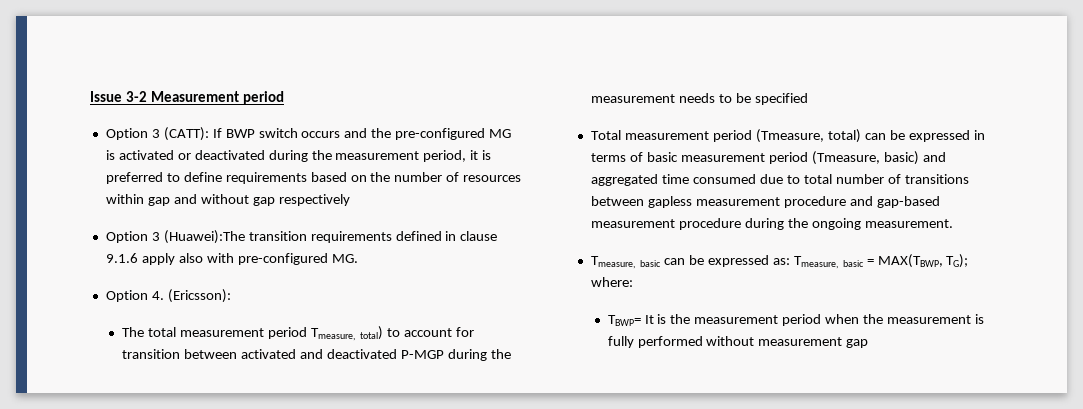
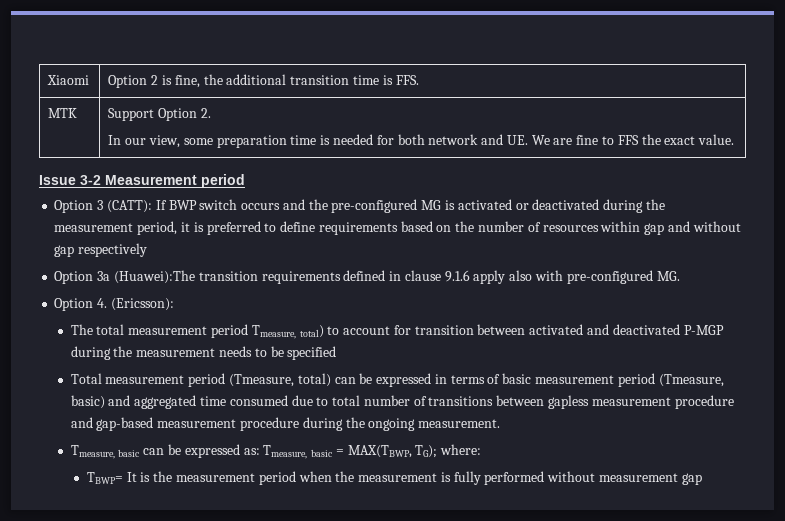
+ Xiaomi | Option 2 is fine, the additional transition time is FFS.
+ MTK | Support Option 2.
+ In our view, some preparation time is needed for both network and UE. We are fine to FFS the exact value.
- Option 3 (Huawei):The transition requirements defined in clause 9.1.6 apply also with pre-configured MG.
+ Option 3a (Huawei):The transition requirements defined in clause 9.1.6 apply also with pre-configured MG.

